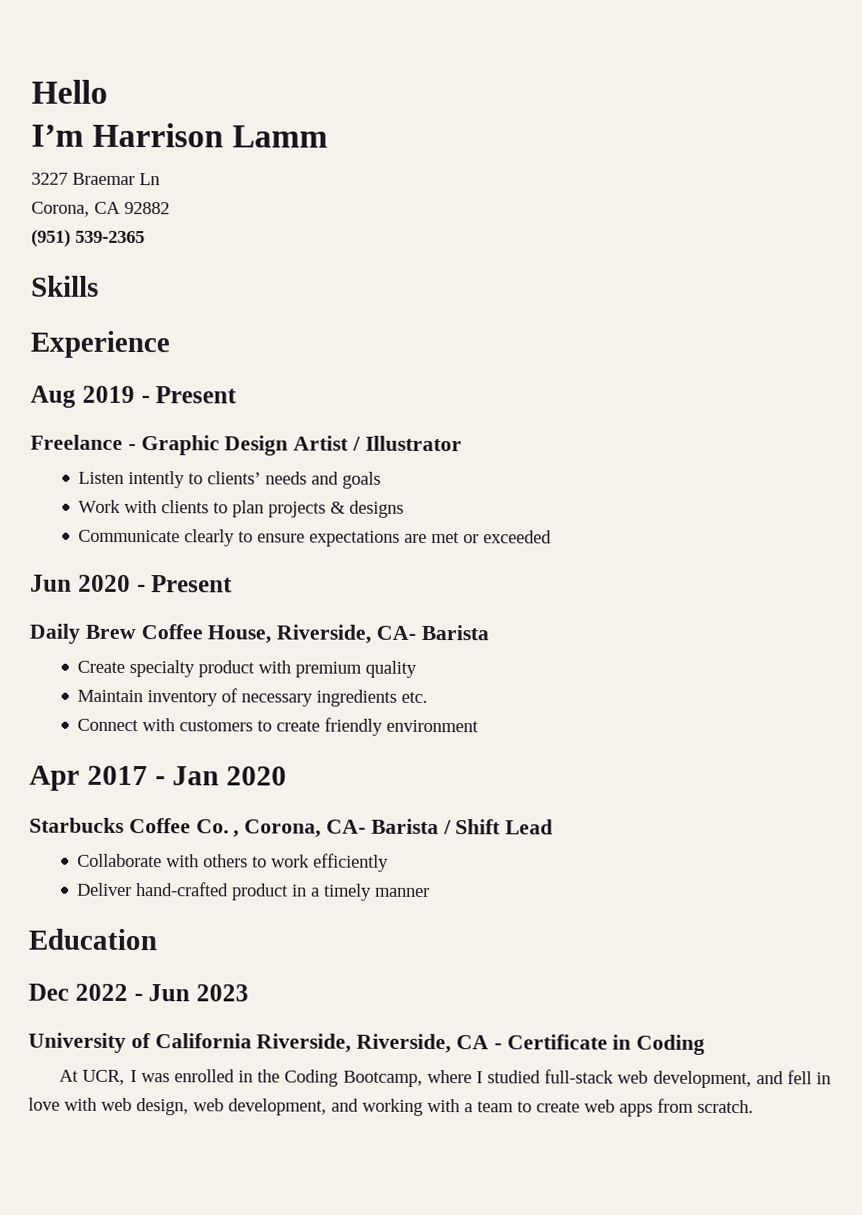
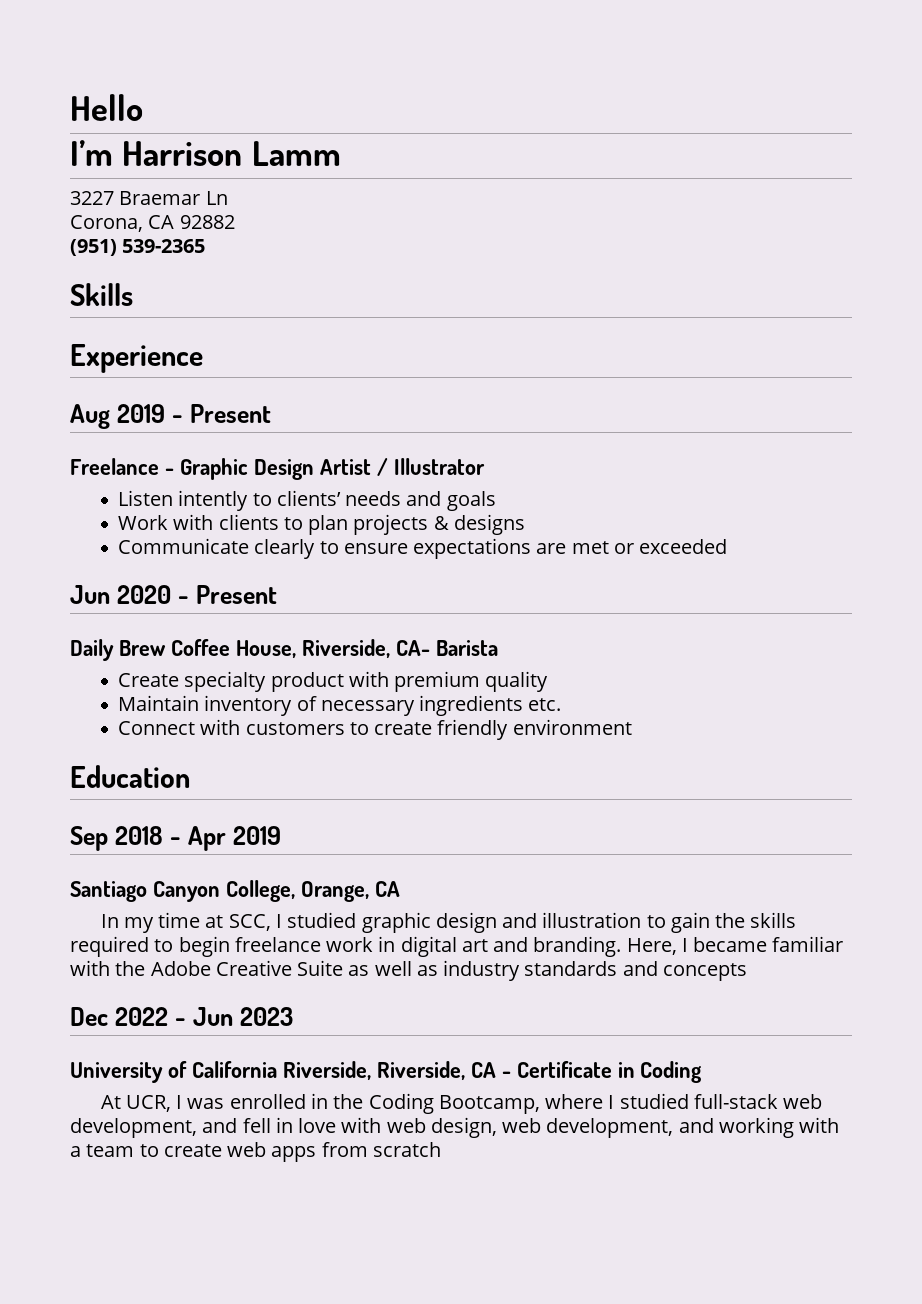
- Apr 2017 - Jan 2020
- Starbucks Coffee Co. , Corona, CA- Barista / Shift Lead
- Collaborate with others to work efficiently
- Deliver hand-crafted product in a timely manner
  Education
+ Sep 2018 - Apr 2019
+ Santiago Canyon College, Orange, CA
+ In my time at SCC, I studied graphic design and illustration to gain the skills required to begin freelance work in digital art and branding. Here, I became familiar with the Adobe Creative Suite as well as industry standards and concepts
- At UCR, I was enrolled in the Coding Bootcamp, where I studied full-stack web development, and fell in love with web design, web development, and working with a team to create web apps from scratch.
+ At UCR, I was enrolled in the Coding Bootcamp, where I studied full-stack web development, and fell in love with web design, web development, and working with a team to create web apps from scratch

